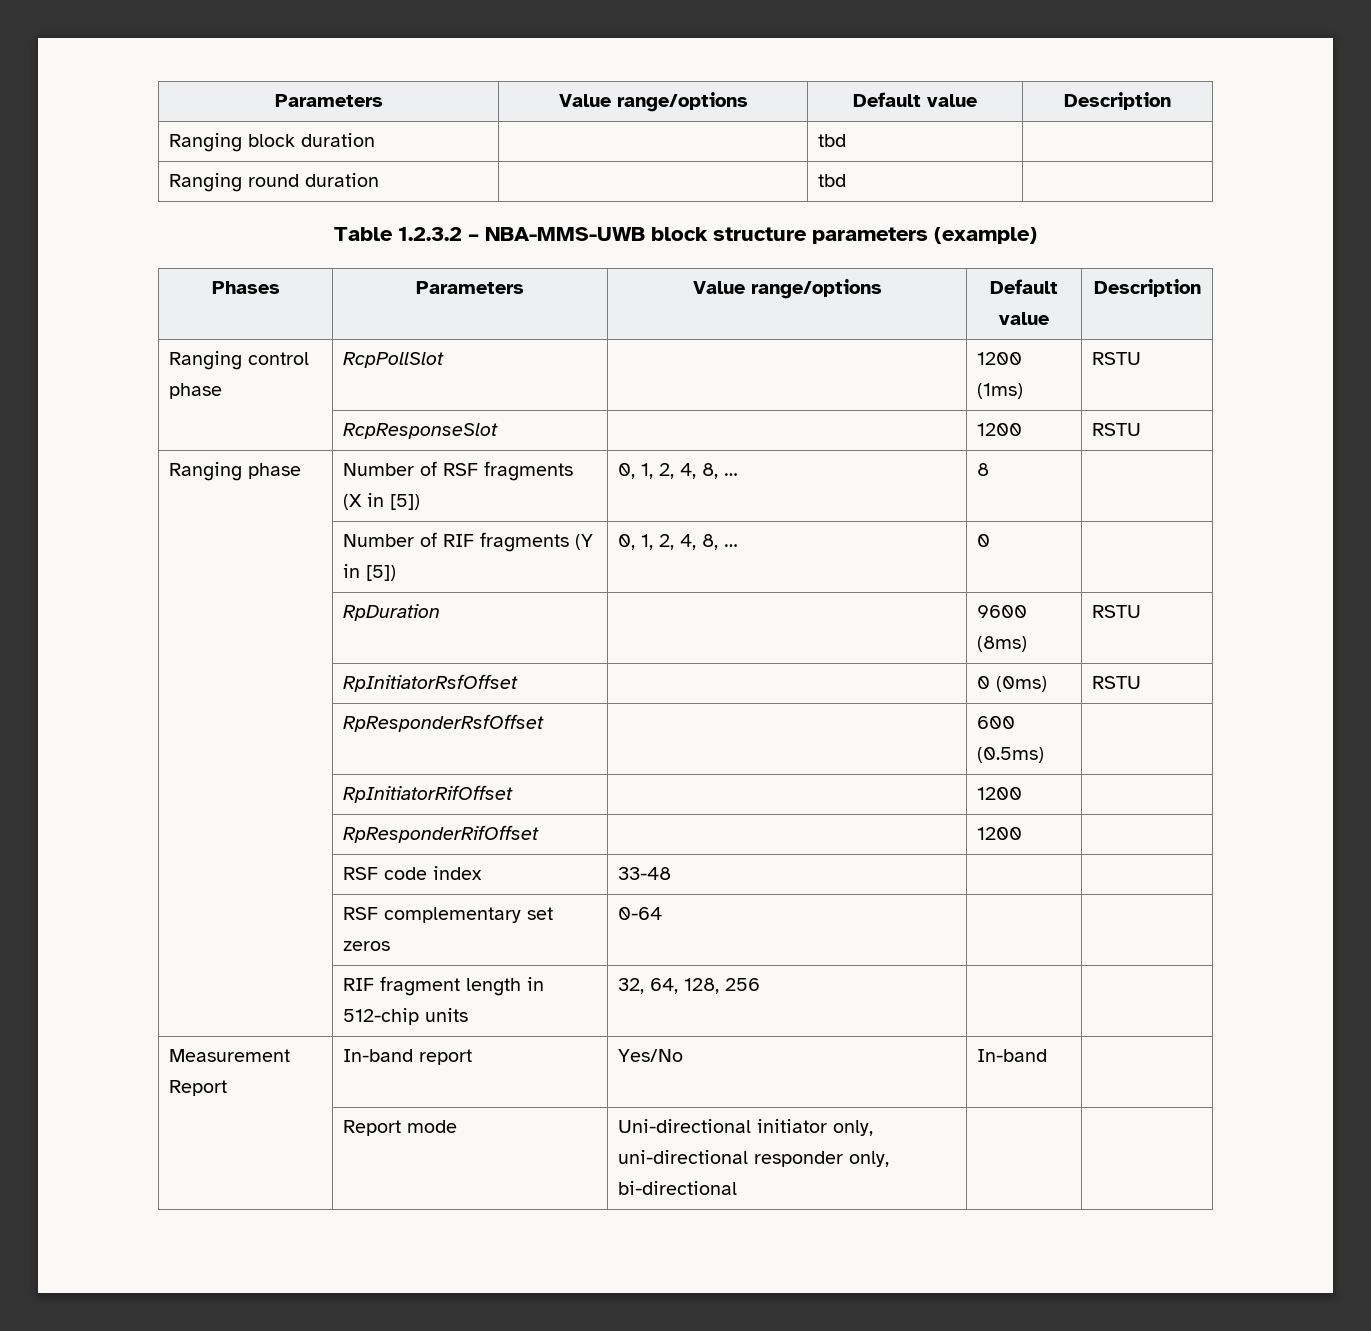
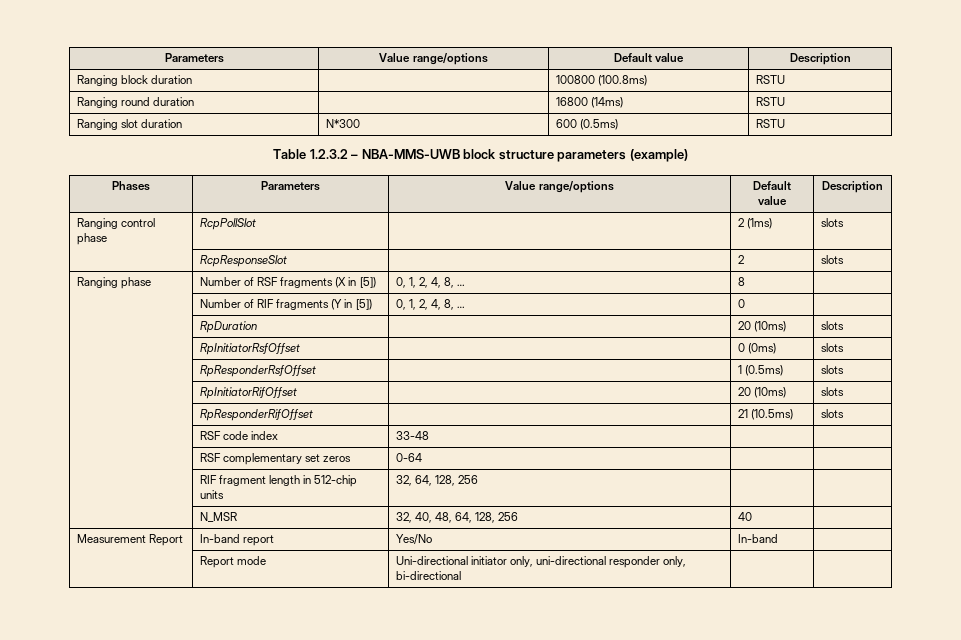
- Ranging block duration | | tbd |
+ Ranging block duration | | 100800 (100.8ms) | RSTU
- Ranging round duration | | tbd |
+ Ranging round duration | | 16800 (14ms) | RSTU
+ Ranging slot duration | N*300 | 600 (0.5ms) | RSTU
- Ranging control phase | RcpPollSlot | | 1200 (1ms) | RSTU
+ Ranging control phase | RcpPollSlot | | 2 (1ms) | slots
- | RcpResponseSlot | | 1200 | RSTU
+ | RcpResponseSlot | | 2 | slots
- | RpDuration | | 9600 (8ms) | RSTU
+ | RpDuration | | 20 (10ms) | slots
- | RpInitiatorRsfOffset | | 0 (0ms) | RSTU
+ | RpInitiatorRsfOffset | | 0 (0ms) | slots
- | RpResponderRsfOffset | | 600 (0.5ms) |
+ | RpResponderRsfOffset | | 1 (0.5ms) | slots
- | RpInitiatorRifOffset | | 1200 |
- | RpResponderRifOffset | | 1200 |
+ | RpInitiatorRifOffset | | 20 (10ms) | slots
+ | RpResponderRifOffset | | 21 (10.5ms) | slots
+ | N_MSR | 32, 40, 48, 64, 128, 256 | 40 |

